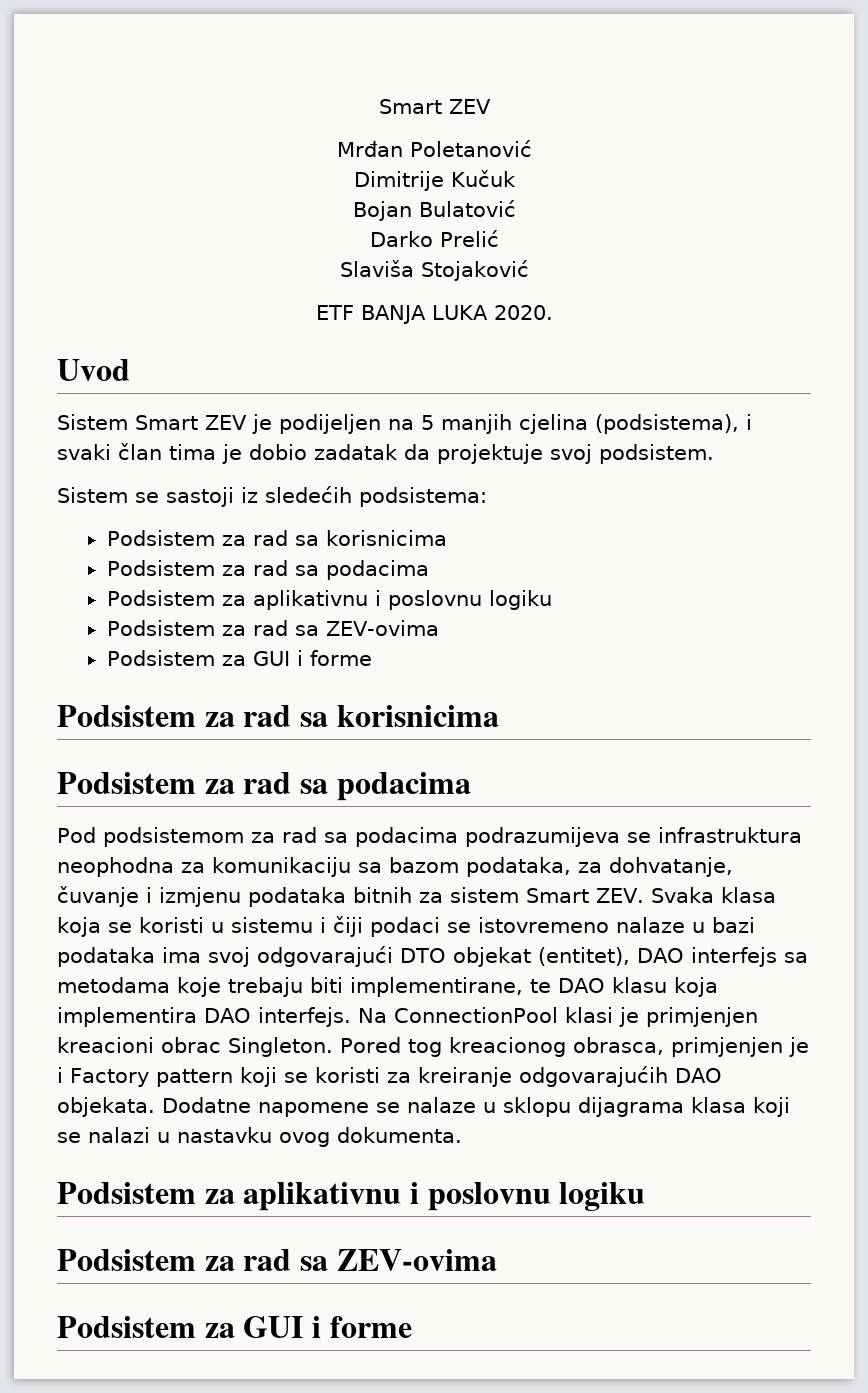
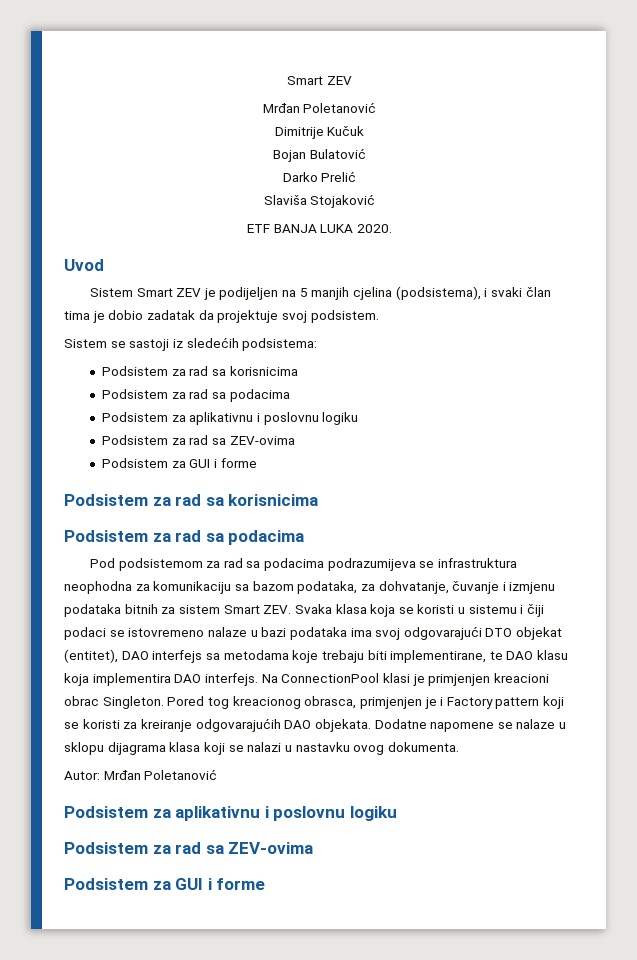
+ Autor: Mrđan Poletanović

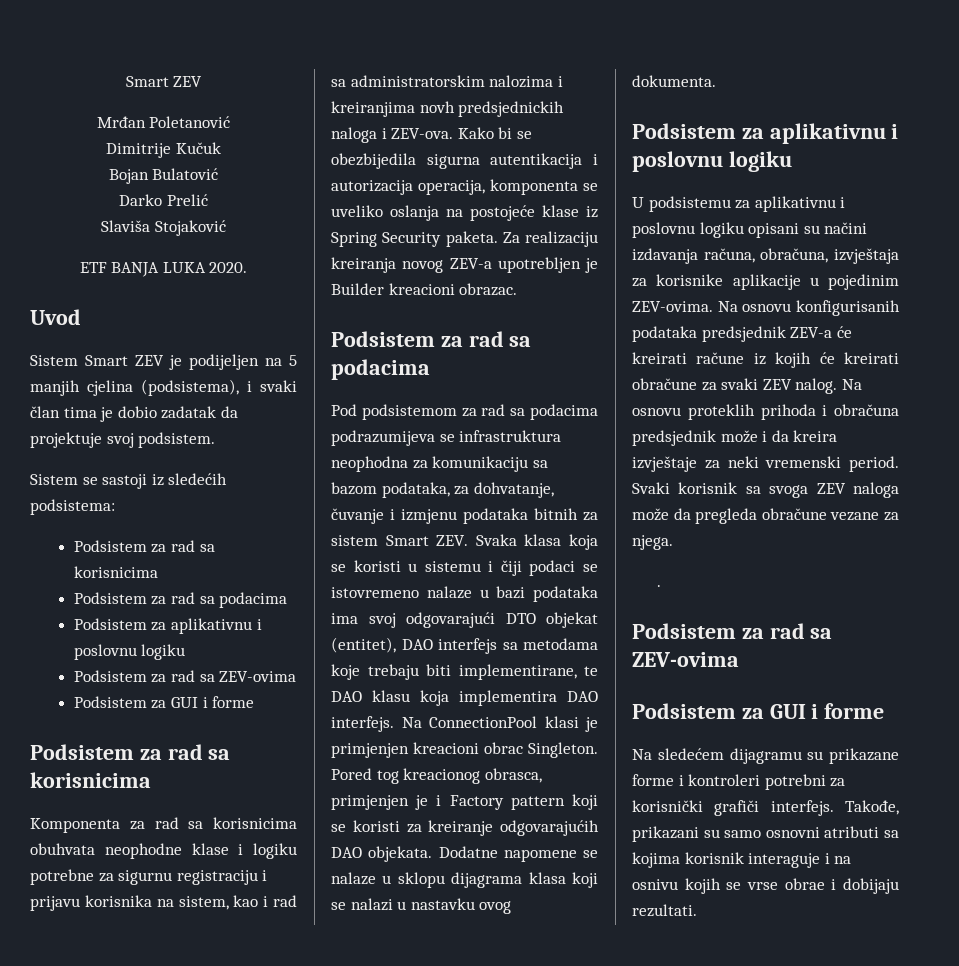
+ Komponenta za rad sa korisnicima obuhvata neophodne klase i logiku potrebne za sigurnu registraciju i prijavu korisnika na sistem, kao i rad sa administratorskim nalozima i kreiranjima novh predsjednickih naloga i ZEV-ova. Kako bi se obezbijedila sigurna autentikacija i autorizacija operacija, komponenta se uveliko oslanja na postojeće klase iz Spring Security paketa. Za realizaciju kreiranja novog ZEV-a upotrebljen je Builder kreacioni obrazac.
  Dodatne napomene se nalaze u sklopu dijagrama klasa koji se nalazi u nastavku ovog dokumenta.
- Autor: Mrđan Poletanović
  Podsistem za aplikativnu i poslovnu logiku
+ U podsistemu za aplikativnu i poslovnu logiku opisani su načini izdavanja računa, obračuna, izvještaja za korisnike aplikacije u pojedinim ZEV-ovima. Na osnovu konfigurisanih podataka predsjednik ZEV-a će kreirati račune iz kojih će kreirati obračune za svaki ZEV nalog. Na osnovu proteklih prihoda i obračuna predsjednik može i da kreira izvještaje za neki vremenski period. Svaki korisnik sa svoga ZEV naloga može da pregleda obračune vezane za njega.
+ .
+ Na sledećem dijagramu su prikazane forme i kontroleri potrebni za korisnički grafiči interfejs. Takođe, prikazani su samo osnovni atributi sa kojima korisnik interaguje i na osnivu kojih se vrse obrae i dobijaju rezultati.

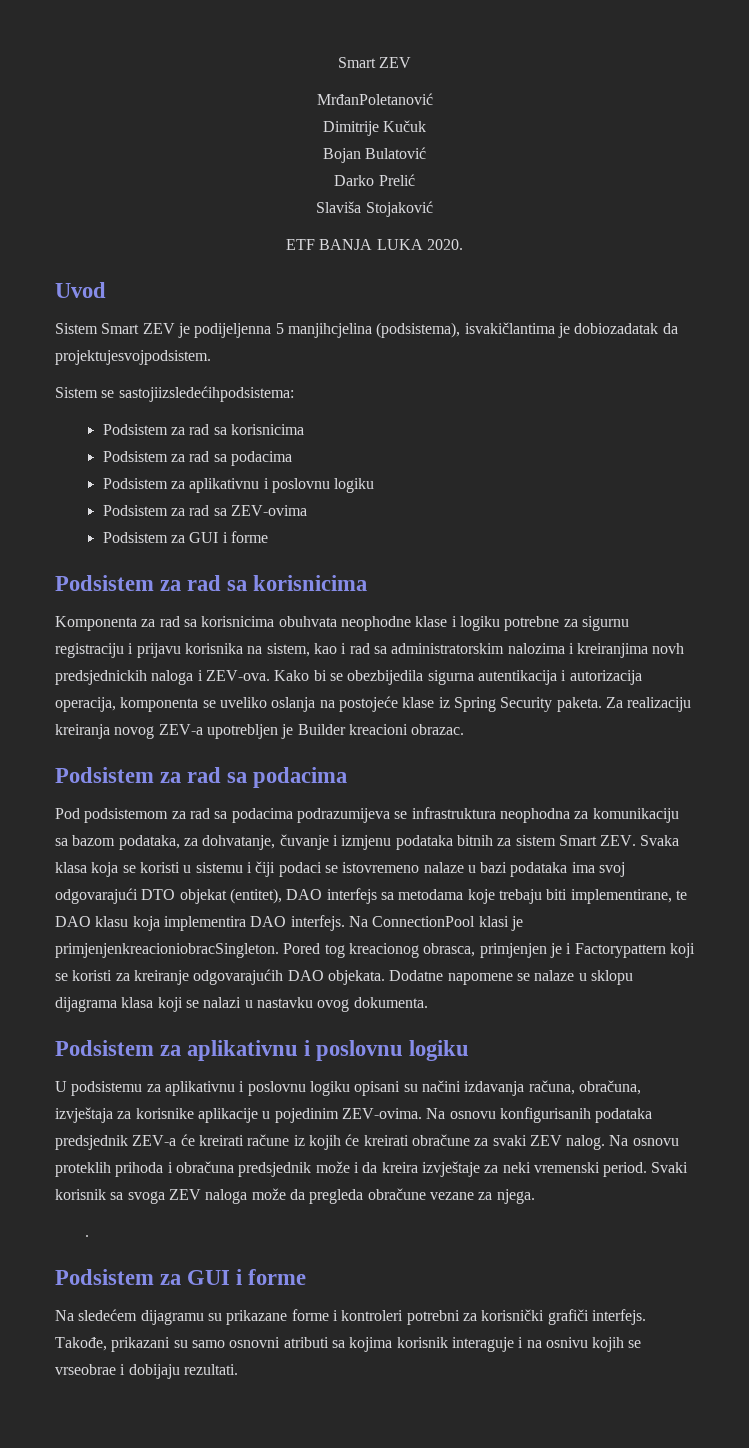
- Mrđan Poletanović
+ MrđanPoletanović
- Sistem Smart ZEV je podijeljen na 5 manjih cjelina (podsistema), i svaki član tima je dobio zadatak da projektuje svoj podsistem.
- Sistem se sastoji iz sledećih podsistema:
+ Sistem Smart ZEV je podijeljenna 5 manjihcjelina (podsistema), isvakičlantima je dobiozadatak da projektujesvojpodsistem.
+ Sistem se sastojiizsledećihpodsistema:
- Na ConnectionPool klasi je primjenjen kreacioni obrac Singleton.
+ Na ConnectionPool klasi je primjenjenkreacioniobracSingleton.
- Pored tog kreacionog obrasca, primjenjen je i Factory pattern koji se koristi za kreiranje odgovarajućih DAO objekata.
+ Pored tog kreacionog obrasca, primjenjen je i Factorypattern koji se koristi za kreiranje odgovarajućih DAO objekata.
  .
- Podsistem za rad sa ZEV-ovima
- Takođe, prikazani su samo osnovni atributi sa kojima korisnik interaguje i na osnivu kojih se vrse obrae i dobijaju rezultati.
+ Takođe, prikazani su samo osnovni atributi sa kojima korisnik interaguje i na osnivu kojih se vrseobrae i dobijaju rezultati.

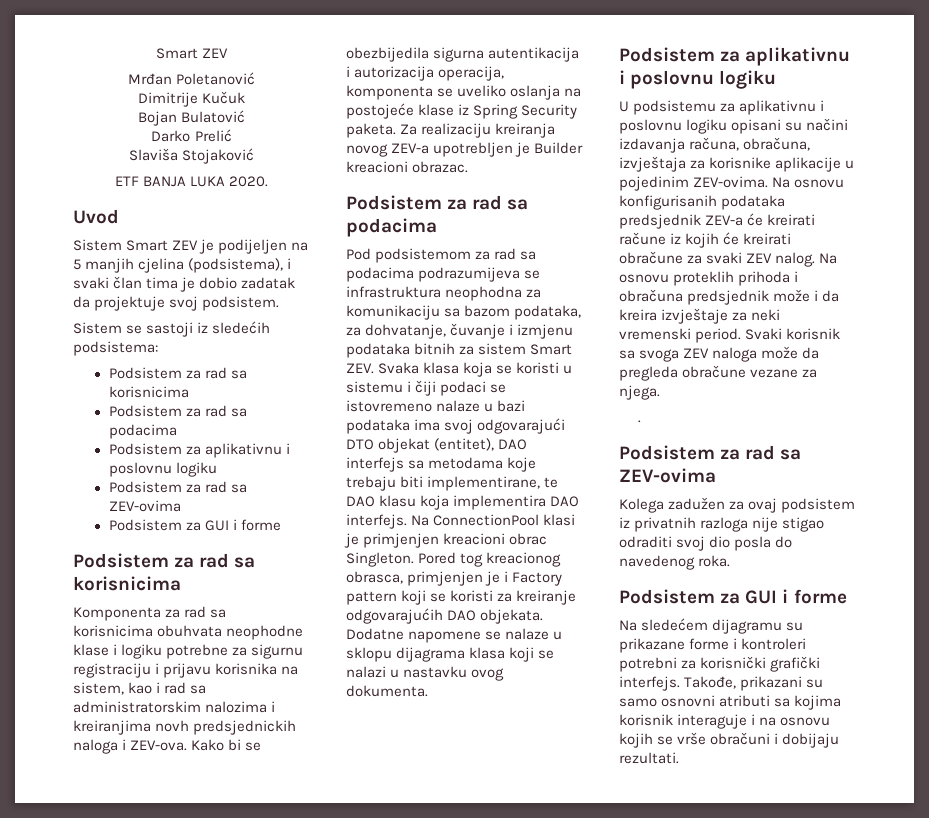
- MrđanPoletanović
+ Mrđan Poletanović
- Sistem Smart ZEV je podijeljenna 5 manjihcjelina (podsistema), isvakičlantima je dobiozadatak da projektujesvojpodsistem.
- Sistem se sastojiizsledećihpodsistema:
+ Sistem Smart ZEV je podijeljen na 5 manjih cjelina (podsistema), i svaki član tima je dobio zadatak da projektuje svoj podsistem.
+ Sistem se sastoji iz sledećih podsistema:
- Na ConnectionPool klasi je primjenjenkreacioniobracSingleton.
+ Na ConnectionPool klasi je primjenjen kreacioni obrac Singleton.
- Pored tog kreacionog obrasca, primjenjen je i Factorypattern koji se koristi za kreiranje odgovarajućih DAO objekata.
+ Pored tog kreacionog obrasca, primjenjen je i Factory pattern koji se koristi za kreiranje odgovarajućih DAO objekata.
  .
+ Podsistem za rad sa ZEV-ovima
+ Kolega zadužen za ovaj podsistem iz privatnih razloga nije stigao odraditi svoj dio posla do navedenog roka.
- Na sledećem dijagramu su prikazane forme i kontroleri potrebni za korisnički grafiči interfejs.
+ Na sledećem dijagramu su prikazane forme i kontroleri potrebni za korisnički grafički interfejs.
- Takođe, prikazani su samo osnovni atributi sa kojima korisnik interaguje i na osnivu kojih se vrseobrae i dobijaju rezultati.
+ Takođe, prikazani su samo osnovni atributi sa kojima korisnik interaguje i na osnovu kojih se vrše obračuni i dobijaju rezultati.

